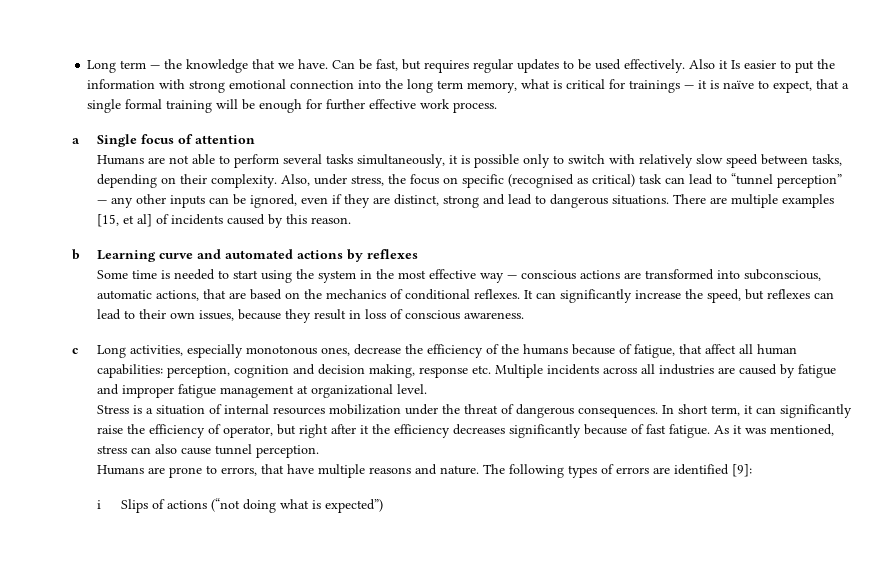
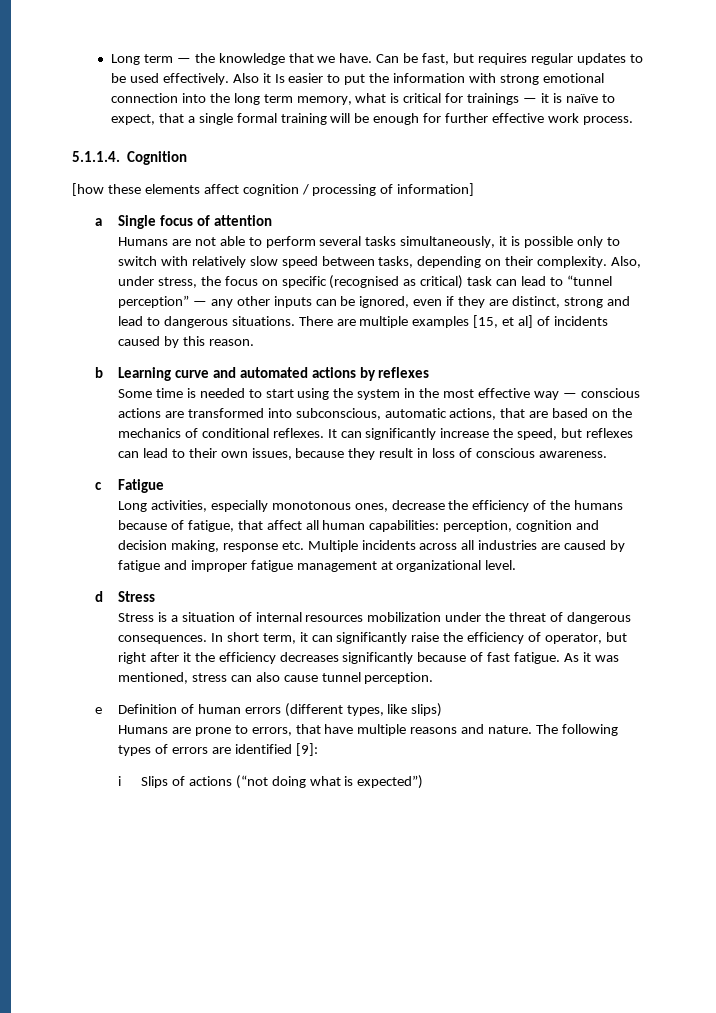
+ 5.1.1.4. Cognition
+ [how these elements affect cognition / processing of information]
- c Long activities, especially monotonous ones, decrease the efficiency of the humans because of fatigue, that affect all human capabilities: perception, cognition and decision making, response etc. Multiple incidents across all industries are caused by fatigue and improper fatigue management at organizational level.
+ c Fatigue
+ Long activities, especially monotonous ones, decrease the efficiency of the humans because of fatigue, that affect all human capabilities: perception, cognition and decision making, response etc. Multiple incidents across all industries are caused by fatigue and improper fatigue management at organizational level.
+ d Stress
+ e Definition of human errors (different types, like slips)

